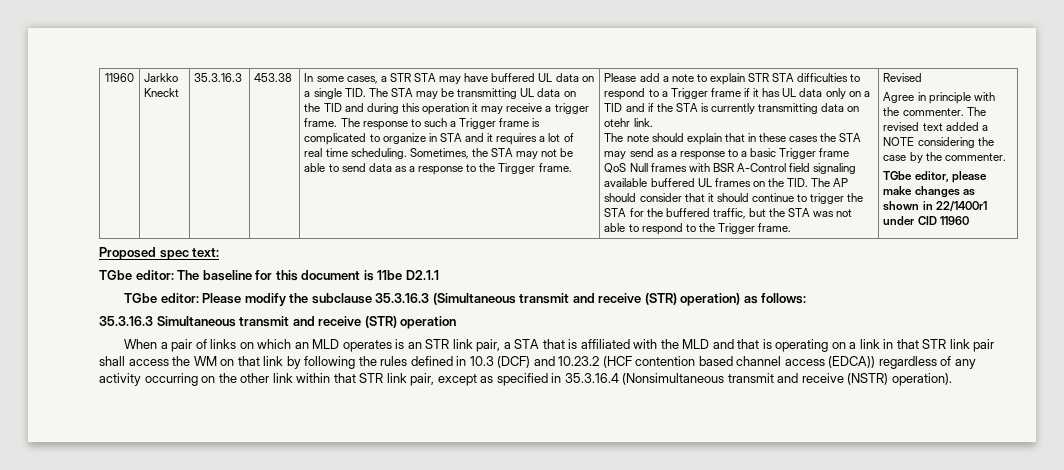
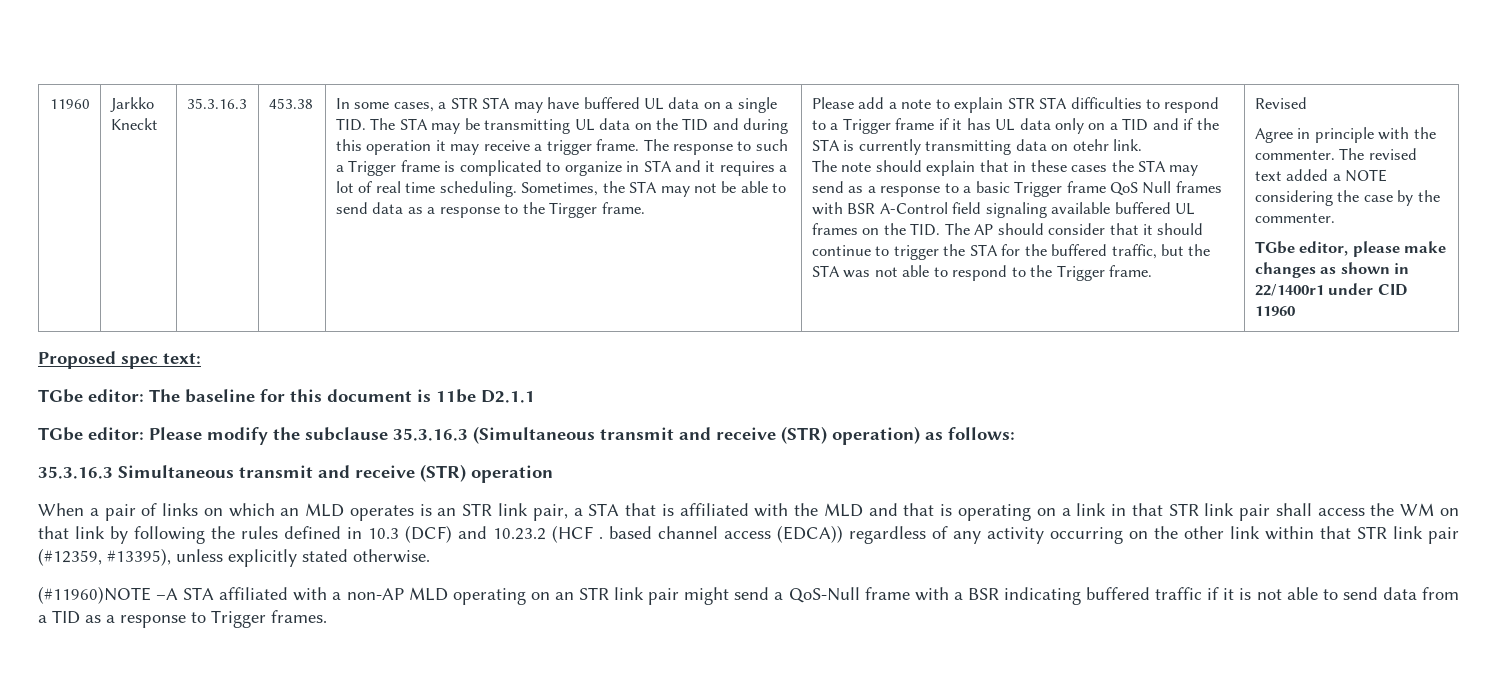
- When a pair of links on which an MLD operates is an STR link pair, a STA that is affiliated with the MLD and that is operating on a link in that STR link pair shall access the WM on that link by following the rules defined in 10.3 (DCF) and 10.23.2 (HCF contention based channel access (EDCA)) regardless of any activity occurring on the other link within that STR link pair, except as specified in 35.3.16.4 (Nonsimultaneous transmit and receive (NSTR) operation).
+ When a pair of links on which an MLD operates is an STR link pair, a STA that is affiliated with the MLD and that is operating on a link in that STR link pair shall access the WM on that link by following the rules defined in 10.3 (DCF) and 10.23.2 (HCF . based channel access (EDCA)) regardless of any activity occurring on the other link within that STR link pair (#12359, #13395), unless explicitly stated otherwise.
+ (#11960)NOTE –A STA affiliated with a non-AP MLD operating on an STR link pair might send a QoS-Null frame with a BSR indicating buffered traffic if it is not able to send data from a TID as a response to Trigger frames.

